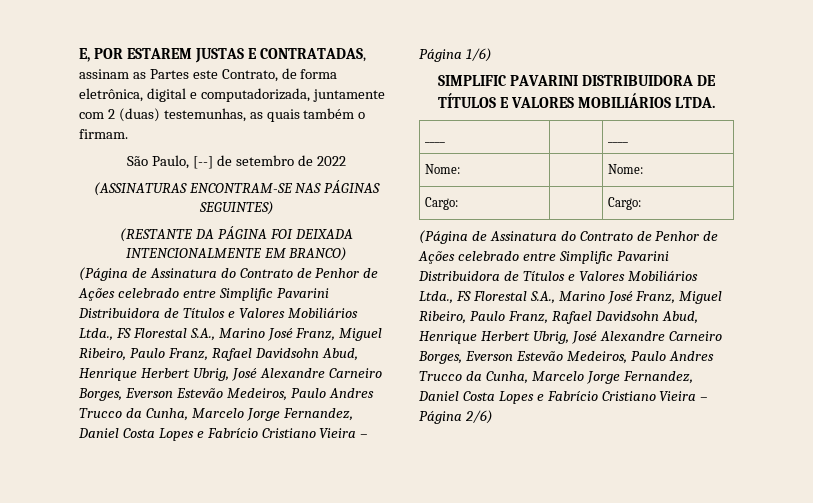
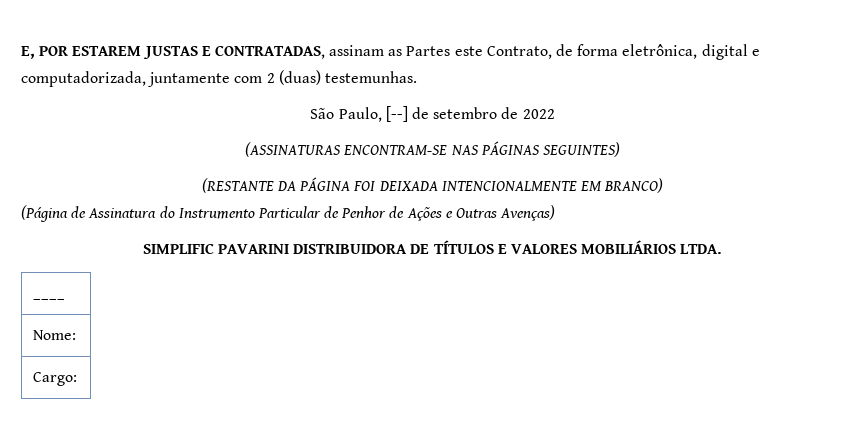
- E, POR ESTAREM JUSTAS E CONTRATADAS, assinam as Partes este Contrato, de forma eletrônica, digital e computadorizada, juntamente com 2 (duas) testemunhas, as quais também o firmam.
+ E, POR ESTAREM JUSTAS E CONTRATADAS, assinam as Partes este Contrato, de forma eletrônica, digital e computadorizada, juntamente com 2 (duas) testemunhas.
- (Página de Assinatura do Contrato de Penhor de Ações celebrado entre Simplific Pavarini Distribuidora de Títulos e Valores Mobiliários Ltda., FS Florestal S.A., Marino José Franz, Miguel Ribeiro, Paulo Franz, Rafael Davidsohn Abud, Henrique Herbert Ubrig, José Alexandre Carneiro Borges, Everson Estevão Medeiros, Paulo Andres Trucco da Cunha, Marcelo Jorge Fernandez, Daniel Costa Lopes e Fabrício Cristiano Vieira – Página 1/6)
+ (Página de Assinatura do Instrumento Particular de Penhor de Ações e Outras Avenças)
- ____ | | ____
- Nome: | | Nome:
- Cargo: | | Cargo:
- (Página de Assinatura do Contrato de Penhor de Ações celebrado entre Simplific Pavarini Distribuidora de Títulos e Valores Mobiliários Ltda., FS Florestal S.A., Marino José Franz, Miguel Ribeiro, Paulo Franz, Rafael Davidsohn Abud, Henrique Herbert Ubrig, José Alexandre Carneiro Borges, Everson Estevão Medeiros, Paulo Andres Trucco da Cunha, Marcelo Jorge Fernandez, Daniel Costa Lopes e Fabrício Cristiano Vieira – Página 2/6)
+ ____
+ Nome:
+ Cargo:

